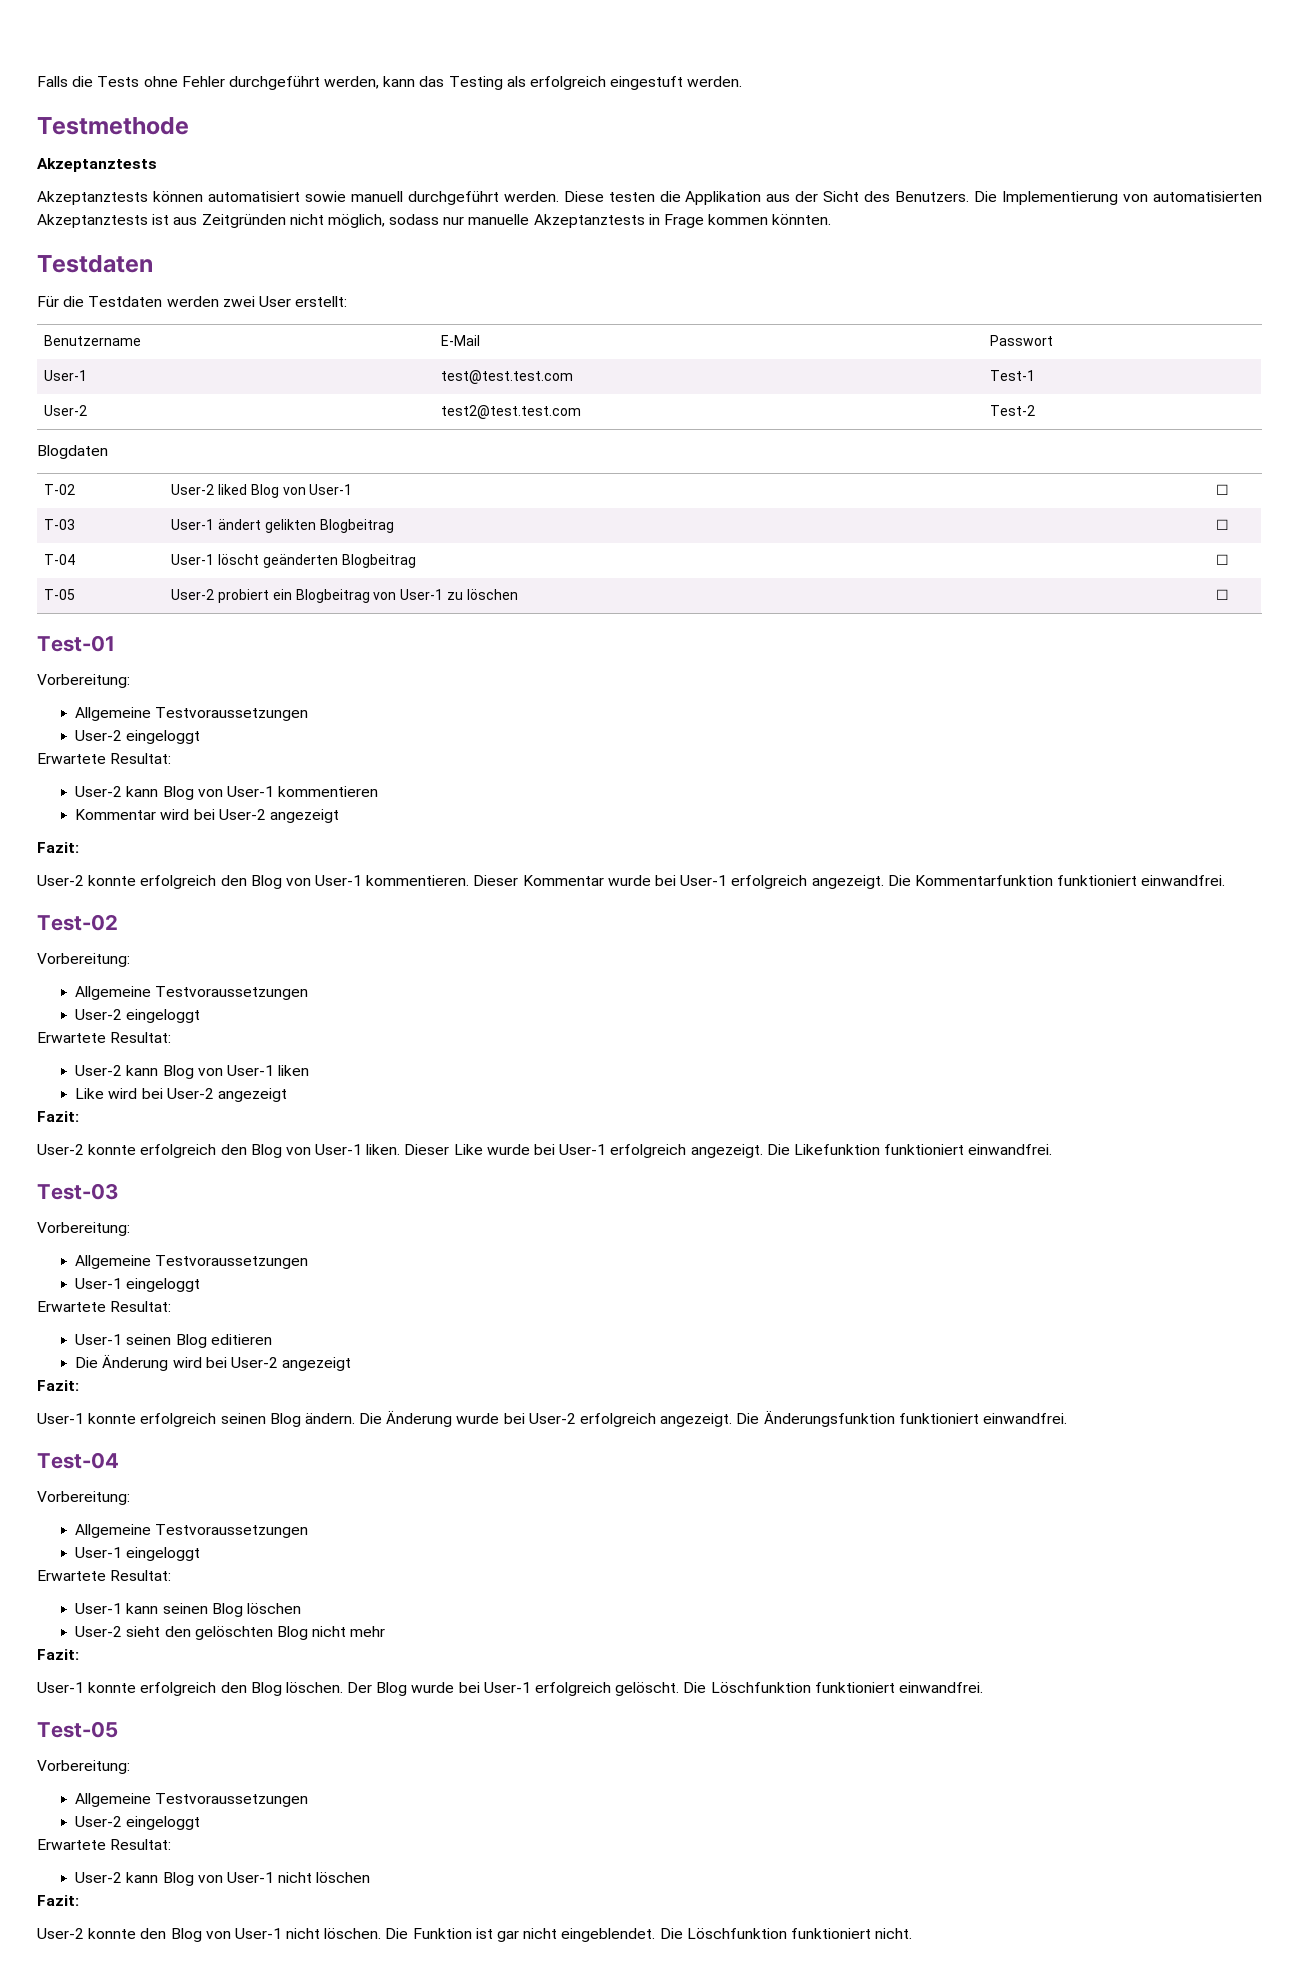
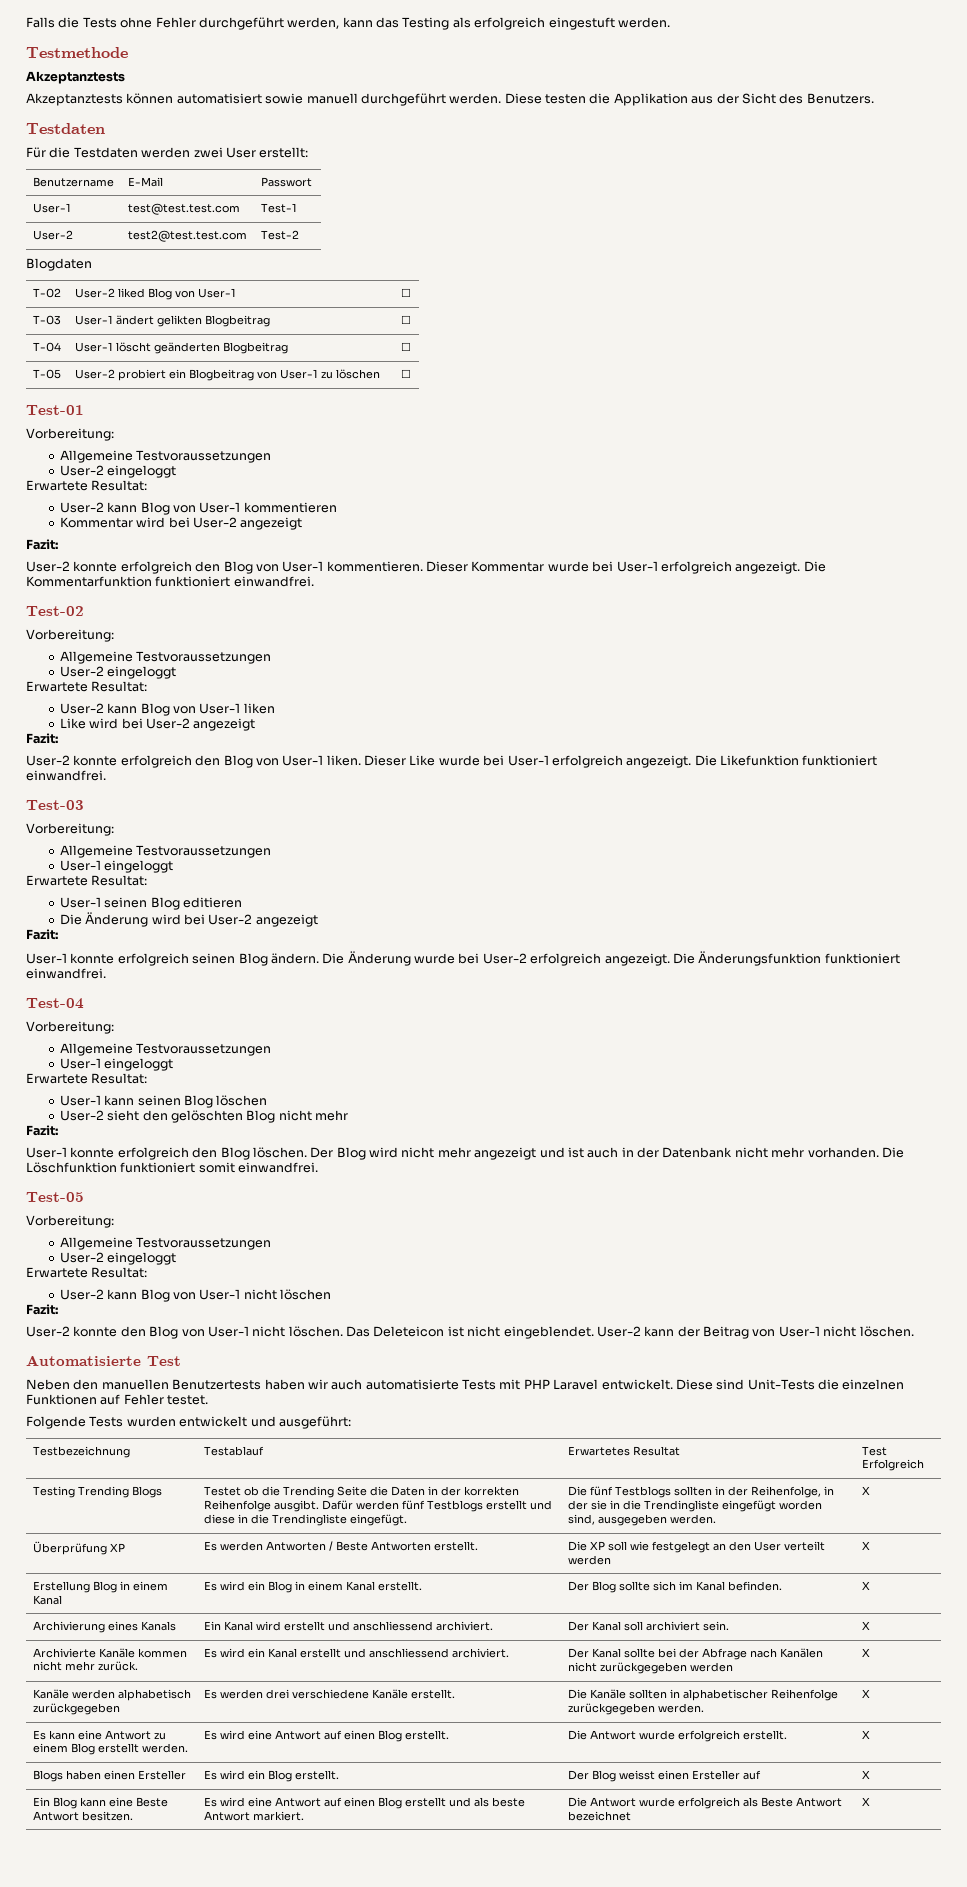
- Die Implementierung von automatisierten Akzeptanztests ist aus Zeitgründen nicht möglich, sodass nur manuelle Akzeptanztests in Frage kommen könnten.
- Der Blog wurde bei User-1 erfolgreich gelöscht. Die Löschfunktion funktioniert einwandfrei.
+ Der Blog wird nicht mehr angezeigt und ist auch in der Datenbank nicht mehr vorhanden. Die Löschfunktion funktioniert somit einwandfrei.
- Die Funktion ist gar nicht eingeblendet. Die Löschfunktion funktioniert nicht.
+ Das Deleteicon ist nicht eingeblendet. User-2 kann der Beitrag von User-1 nicht löschen.
+ Automatisierte Test
+ Neben den manuellen Benutzertests haben wir auch automatisierte Tests mit PHP Laravel entwickelt. Diese sind Unit-Tests die einzelnen Funktionen auf Fehler testet.
+ Folgende Tests wurden entwickelt und ausgeführt:
+ Testbezeichnung | Testablauf | Erwartetes Resultat | Test Erfolgreich
+ Testing Trending Blogs | Testet ob die Trending Seite die Daten in der korrekten Reihenfolge ausgibt. Dafür werden fünf Testblogs erstellt und diese in die Trendingliste eingefügt. | Die fünf Testblogs sollten in der Reihenfolge, in der sie in die Trendingliste eingefügt worden sind, ausgegeben werden. | X
+ Überprüfung XP | Es werden Antworten / Beste Antworten erstellt. | Die XP soll wie festgelegt an den User verteilt werden | X
+ Erstellung Blog in einem Kanal | Es wird ein Blog in einem Kanal erstellt. | Der Blog sollte sich im Kanal befinden. | X
+ Archivierung eines Kanals | Ein Kanal wird erstellt und anschliessend archiviert. | Der Kanal soll archiviert sein. | X
+ Archivierte Kanäle kommen nicht mehr zurück. | Es wird ein Kanal erstellt und anschliessend archiviert. | Der Kanal sollte bei der Abfrage nach Kanälen nicht zurückgegeben werden | X
+ Kanäle werden alphabetisch zurückgegeben | Es werden drei verschiedene Kanäle erstellt. | Die Kanäle sollten in alphabetischer Reihenfolge zurückgegeben werden. | X
+ Es kann eine Antwort zu einem Blog erstellt werden. | Es wird eine Antwort auf einen Blog erstellt. | Die Antwort wurde erfolgreich erstellt. | X
+ Blogs haben einen Ersteller | Es wird ein Blog erstellt. | Der Blog weisst einen Ersteller auf | X
+ Ein Blog kann eine Beste Antwort besitzen. | Es wird eine Antwort auf einen Blog erstellt und als beste Antwort markiert. | Die Antwort wurde erfolgreich als Beste Antwort bezeichnet | X

